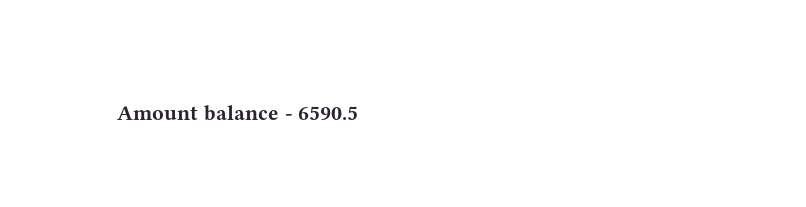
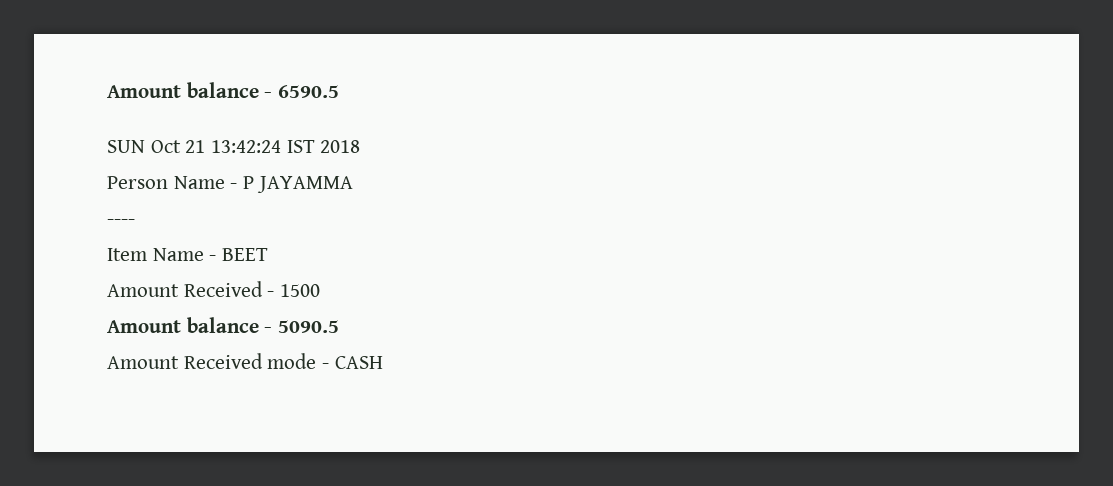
+ SUN Oct 21 13:42:24 IST 2018
+ Person Name - P JAYAMMA
+ ----
+ Item Name - BEET
+ Amount Received - 1500
+ Amount balance - 5090.5
+ Amount Received mode - CASH

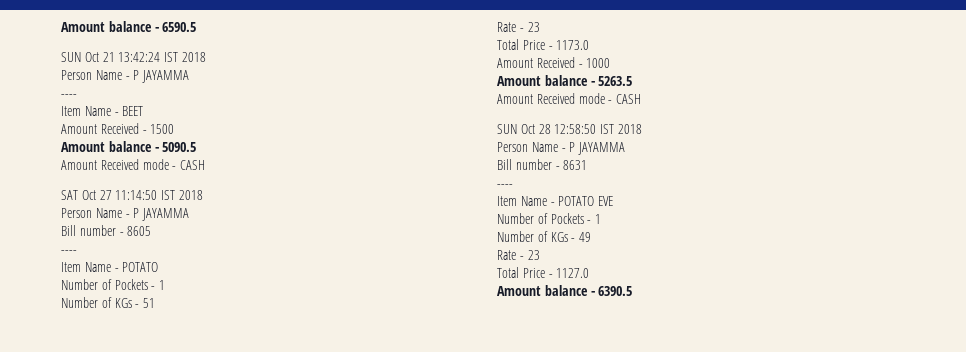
+ SAT Oct 27 11:14:50 IST 2018
+ Person Name - P JAYAMMA
+ Bill number - 8605
+ ----
+ Item Name - POTATO
+ Number of Pockets - 1
+ Number of KGs - 51
+ Rate - 23
+ Total Price - 1173.0
+ Amount Received - 1000
+ Amount balance - 5263.5
+ Amount Received mode - CASH
+ SUN Oct 28 12:58:50 IST 2018
+ Person Name - P JAYAMMA
+ Bill number - 8631
+ ----
+ Item Name - POTATO EVE
+ Number of Pockets - 1
+ Number of KGs - 49
+ Rate - 23
+ Total Price - 1127.0
+ Amount balance - 6390.5

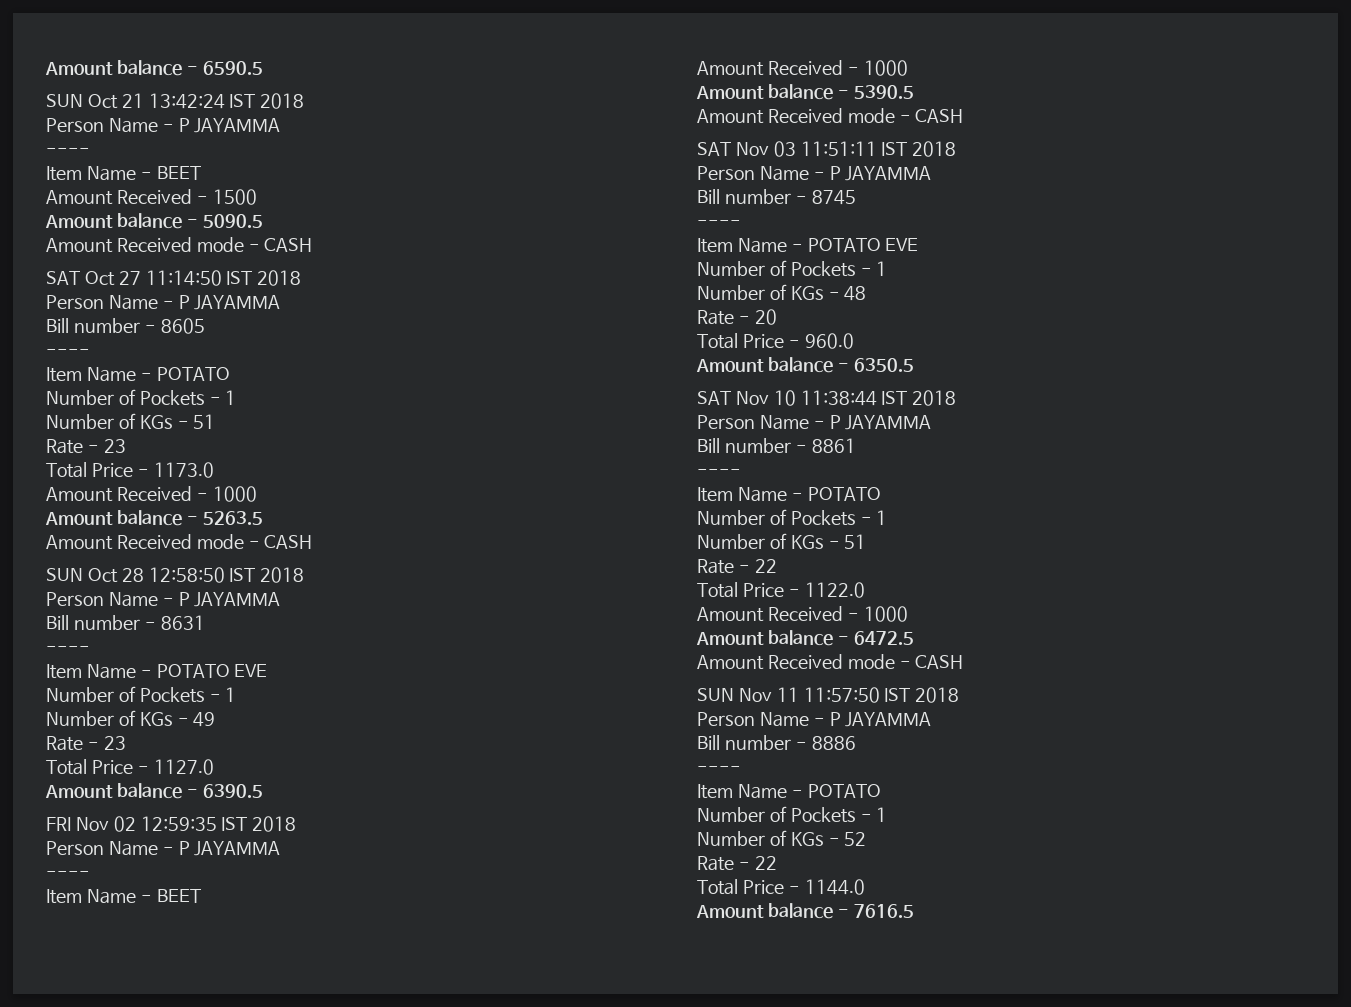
+ FRI Nov 02 12:59:35 IST 2018
+ Person Name - P JAYAMMA
+ ----
+ Item Name - BEET
+ Amount Received - 1000
+ Amount balance - 5390.5
+ Amount Received mode - CASH
+ SAT Nov 03 11:51:11 IST 2018
+ Person Name - P JAYAMMA
+ Bill number - 8745
+ ----
+ Item Name - POTATO EVE
+ Number of Pockets - 1
+ Number of KGs - 48
+ Rate - 20
+ Total Price - 960.0
+ Amount balance - 6350.5
+ SAT Nov 10 11:38:44 IST 2018
+ Person Name - P JAYAMMA
+ Bill number - 8861
+ ----
+ Item Name - POTATO
+ Number of Pockets - 1
+ Number of KGs - 51
+ Rate - 22
+ Total Price - 1122.0
+ Amount Received - 1000
+ Amount balance - 6472.5
+ Amount Received mode - CASH
+ SUN Nov 11 11:57:50 IST 2018
+ Person Name - P JAYAMMA
+ Bill number - 8886
+ ----
+ Item Name - POTATO
+ Number of Pockets - 1
+ Number of KGs - 52
+ Rate - 22
+ Total Price - 1144.0
+ Amount balance - 7616.5

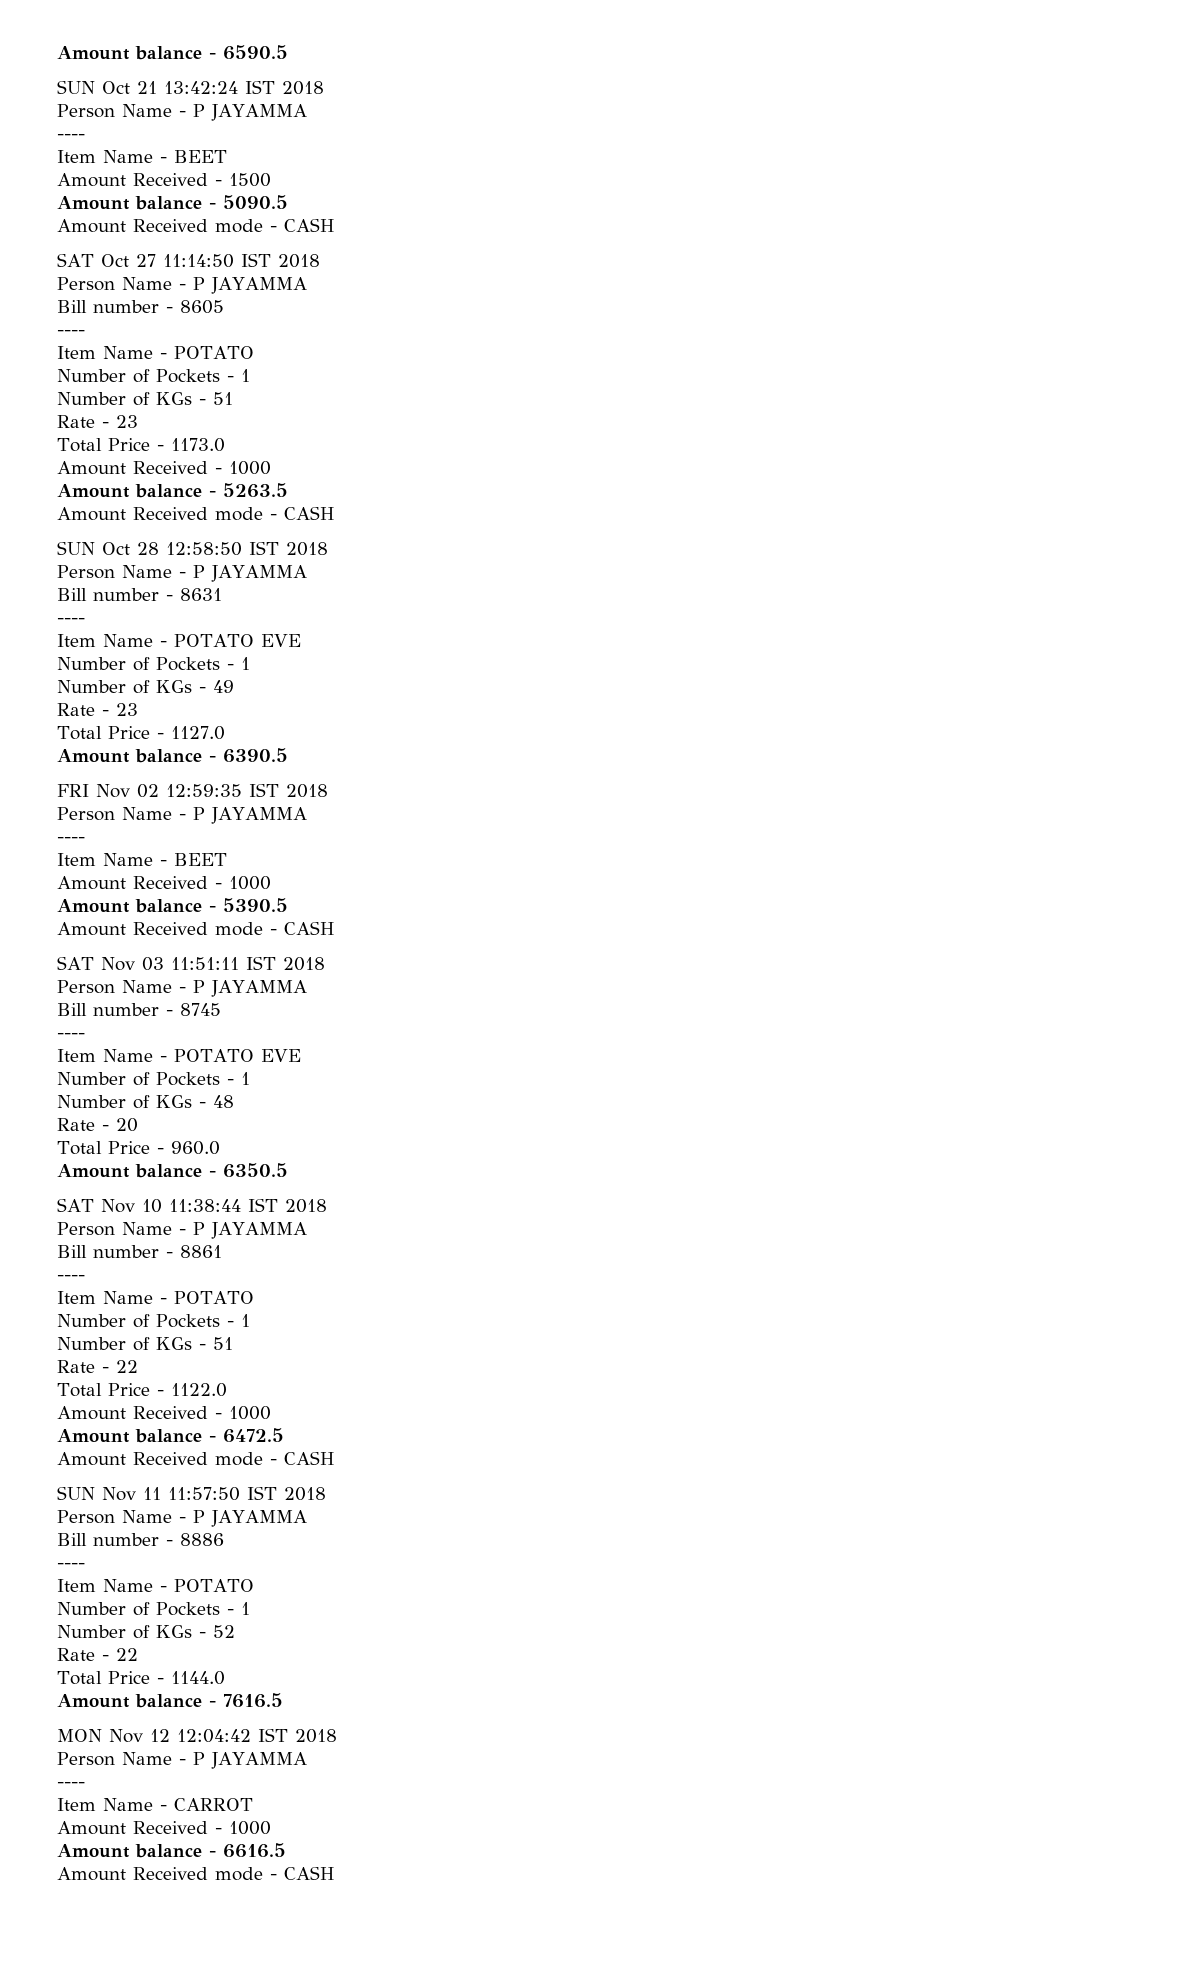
+ MON Nov 12 12:04:42 IST 2018
+ Person Name - P JAYAMMA
+ ----
+ Item Name - CARROT
+ Amount Received - 1000
+ Amount balance - 6616.5
+ Amount Received mode - CASH

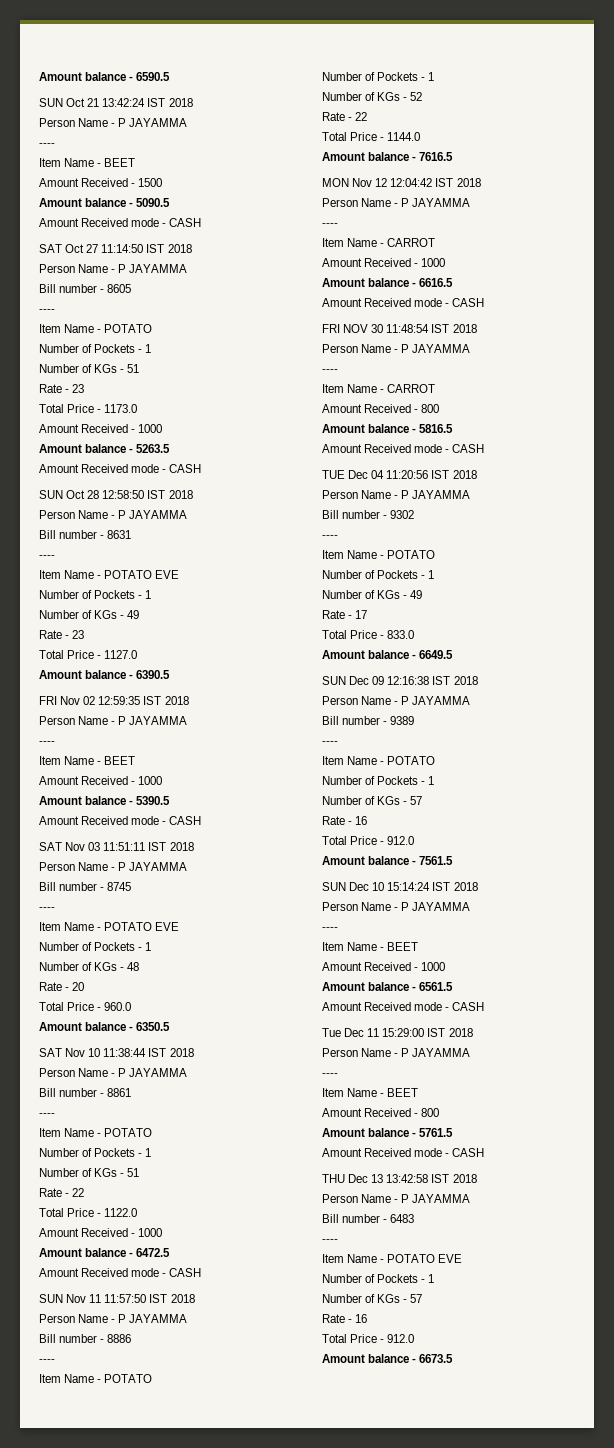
+ FRI NOV 30 11:48:54 IST 2018
+ Person Name - P JAYAMMA
+ ----
+ Item Name - CARROT
+ Amount Received - 800
+ Amount balance - 5816.5
+ Amount Received mode - CASH
+ TUE Dec 04 11:20:56 IST 2018
+ Person Name - P JAYAMMA
+ Bill number - 9302
+ ----
+ Item Name - POTATO
+ Number of Pockets - 1
+ Number of KGs - 49
+ Rate - 17
+ Total Price - 833.0
+ Amount balance - 6649.5
+ SUN Dec 09 12:16:38 IST 2018
+ Person Name - P JAYAMMA
+ Bill number - 9389
+ ----
+ Item Name - POTATO
+ Number of Pockets - 1
+ Number of KGs - 57
+ Rate - 16
+ Total Price - 912.0
+ Amount balance - 7561.5
+ SUN Dec 10 15:14:24 IST 2018
+ Person Name - P JAYAMMA
+ ----
+ Item Name - BEET
+ Amount Received - 1000
+ Amount balance - 6561.5
+ Amount Received mode - CASH
+ Tue Dec 11 15:29:00 IST 2018
+ Person Name - P JAYAMMA
+ ----
+ Item Name - BEET
+ Amount Received - 800
+ Amount balance - 5761.5
+ Amount Received mode - CASH
+ THU Dec 13 13:42:58 IST 2018
+ Person Name - P JAYAMMA
+ Bill number - 6483
+ ----
+ Item Name - POTATO EVE
+ Number of Pockets - 1
+ Number of KGs - 57
+ Rate - 16
+ Total Price - 912.0
+ Amount balance - 6673.5

